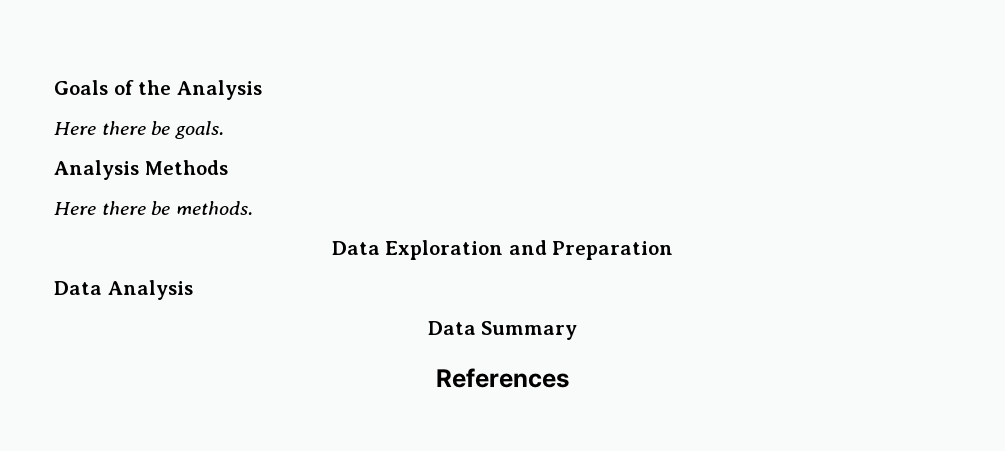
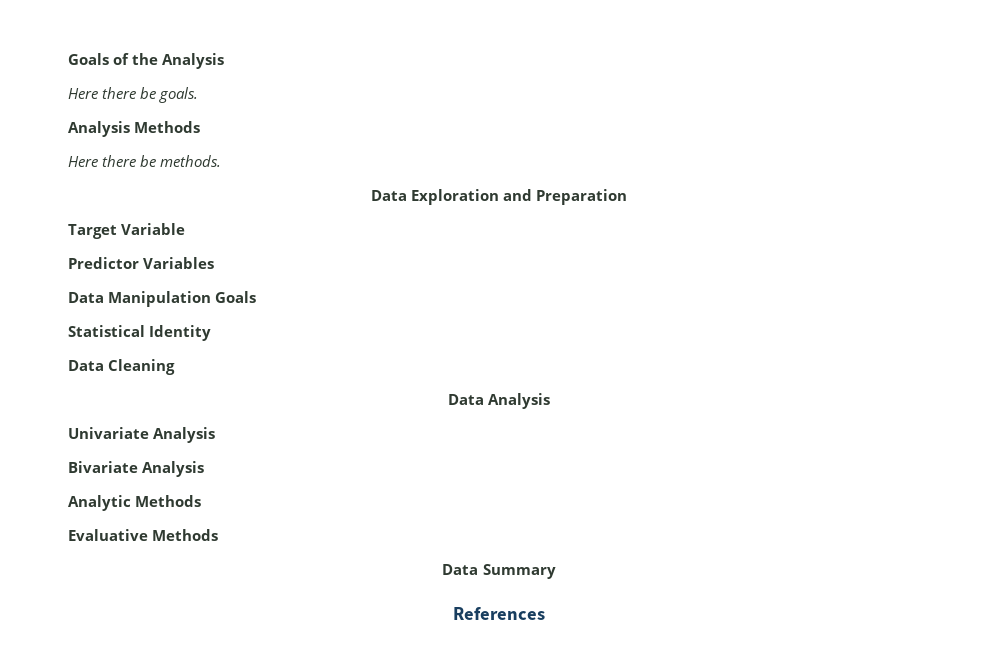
+ Target Variable
+ Predictor Variables
+ Data Manipulation Goals
+ Statistical Identity
+ Data Cleaning
  Data Analysis
+ Univariate Analysis
+ Bivariate Analysis
+ Analytic Methods
+ Evaluative Methods

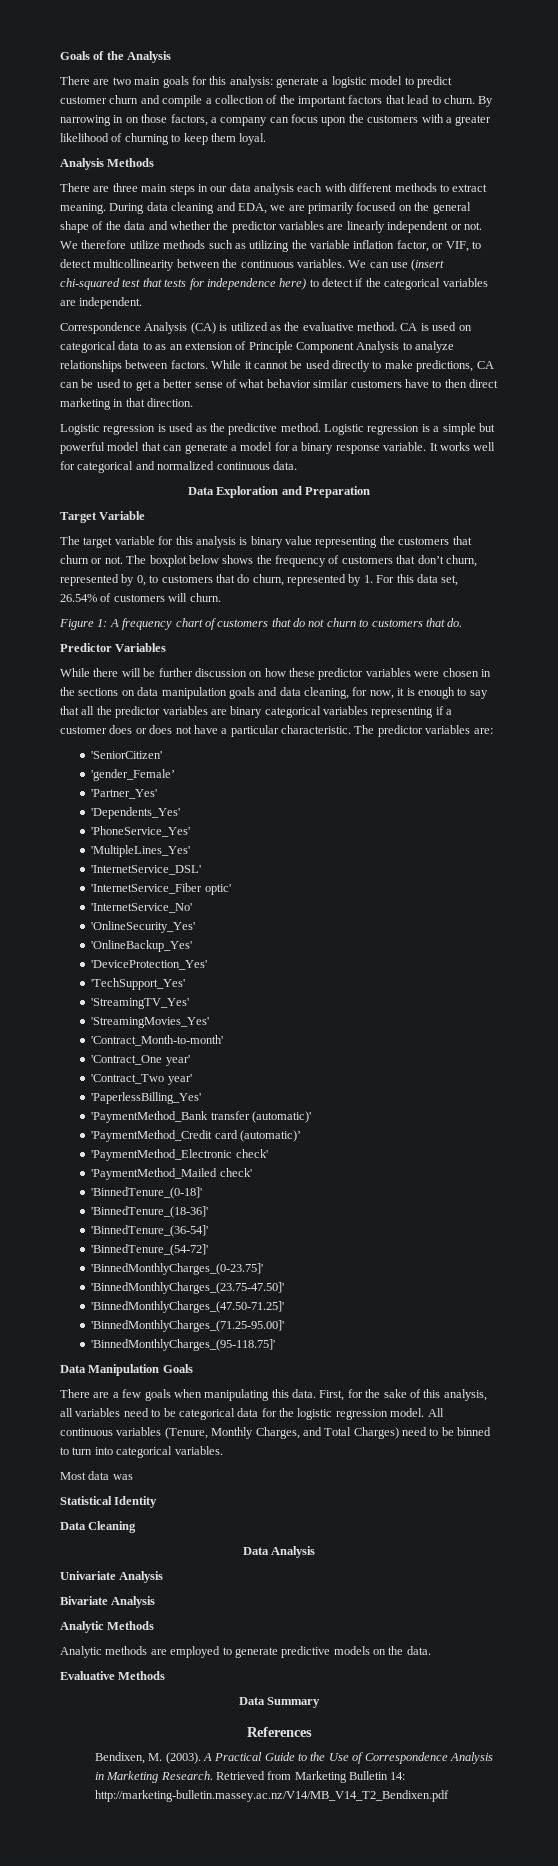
- Here there be goals.
+ There are two main goals for this analysis: generate a logistic model to predict customer churn and compile a collection of the important factors that lead to churn. By narrowing in on those factors, a company can focus upon the customers with a greater likelihood of churning to keep them loyal.
  Analysis Methods
- Here there be methods.
+ There are three main steps in our data analysis each with different methods to extract meaning. During data cleaning and EDA, we are primarily focused on the general shape of the data and whether the predictor variables are linearly independent or not. We therefore utilize methods such as utilizing the variable inflation factor, or VIF, to detect multicollinearity between the continuous variables. We can use (insert chi-squared test that tests for independence here) to detect if the categorical variables are independent.
+ Correspondence Analysis (CA) is utilized as the evaluative method. CA is used on categorical data to as an extension of Principle Component Analysis to analyze relationships between factors. While it cannot be used directly to make predictions, CA can be used to get a better sense of what behavior similar customers have to then direct marketing in that direction.
+ Logistic regression is used as the predictive method. Logistic regression is a simple but powerful model that can generate a model for a binary response variable. It works well for categorical and normalized continuous data.
+ The target variable for this analysis is binary value representing the customers that churn or not. The boxplot below shows the frequency of customers that don’t churn, represented by 0, to customers that do churn, represented by 1. For this data set, 26.54% of customers will churn.
+ Figure 1: A frequency chart of customers that do not churn to customers that do.
  Predictor Variables
+ While there will be further discussion on how these predictor variables were chosen in the sections on data manipulation goals and data cleaning, for now, it is enough to say that all the predictor variables are binary categorical variables representing if a customer does or does not have a particular characteristic. The predictor variables are:
+ 'SeniorCitizen'
+ 'gender_Female’
+ 'Partner_Yes'
+ 'Dependents_Yes'
+ 'PhoneService_Yes'
+ 'MultipleLines_Yes'
+ 'InternetService_DSL'
+ 'InternetService_Fiber optic'
+ 'InternetService_No'
+ 'OnlineSecurity_Yes'
+ 'OnlineBackup_Yes'
+ 'DeviceProtection_Yes'
+ 'TechSupport_Yes'
+ 'StreamingTV_Yes'
+ 'StreamingMovies_Yes'
+ 'Contract_Month-to-month'
+ 'Contract_One year'
+ 'Contract_Two year'
+ 'PaperlessBilling_Yes'
+ 'PaymentMethod_Bank transfer (automatic)'
+ 'PaymentMethod_Credit card (automatic)’
+ 'PaymentMethod_Electronic check'
+ 'PaymentMethod_Mailed check'
+ 'BinnedTenure_(0-18]'
+ 'BinnedTenure_(18-36]'
+ 'BinnedTenure_(36-54]'
+ 'BinnedTenure_(54-72]'
+ 'BinnedMonthlyCharges_(0-23.75]'
+ 'BinnedMonthlyCharges_(23.75-47.50]'
+ 'BinnedMonthlyCharges_(47.50-71.25]'
+ 'BinnedMonthlyCharges_(71.25-95.00]'
+ 'BinnedMonthlyCharges_(95-118.75]'
  Data Manipulation Goals
+ There are a few goals when manipulating this data. First, for the sake of this analysis, all variables need to be categorical data for the logistic regression model. All continuous variables (Tenure, Monthly Charges, and Total Charges) need to be binned to turn into categorical variables.
+ Most data was
+ Analytic methods are employed to generate predictive models on the data.
+ Bendixen, M. (2003). A Practical Guide to the Use of Correspondence Analysis in Marketing Research. Retrieved from Marketing Bulletin 14: http://marketing-bulletin.massey.ac.nz/V14/MB_V14_T2_Bendixen.pdf

